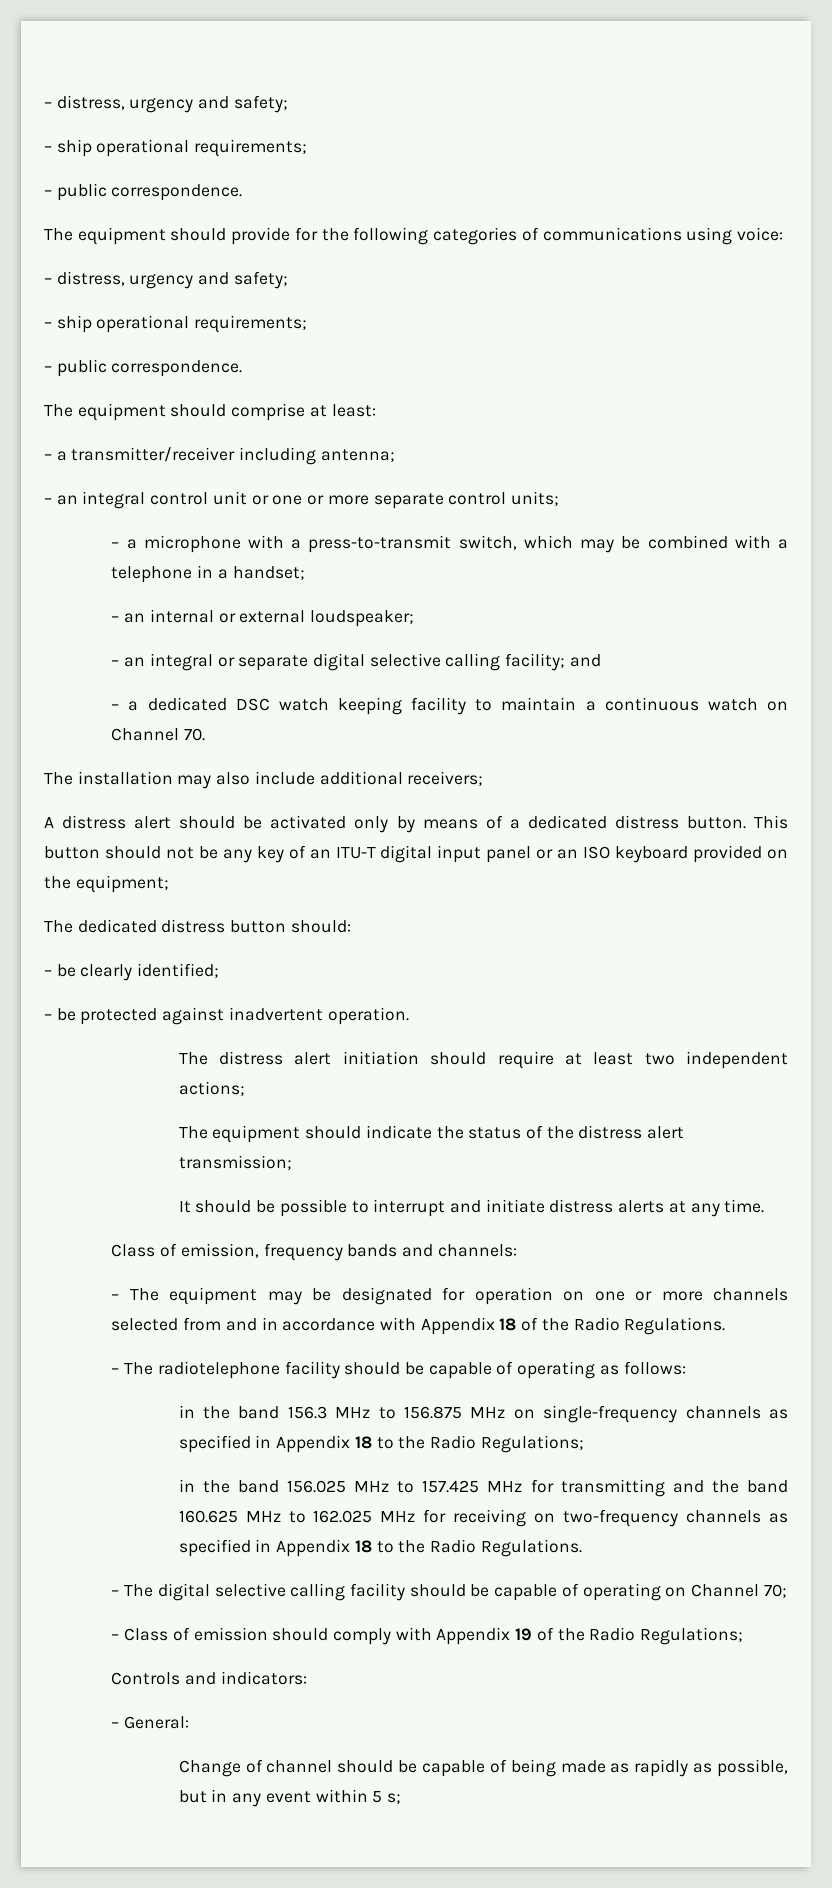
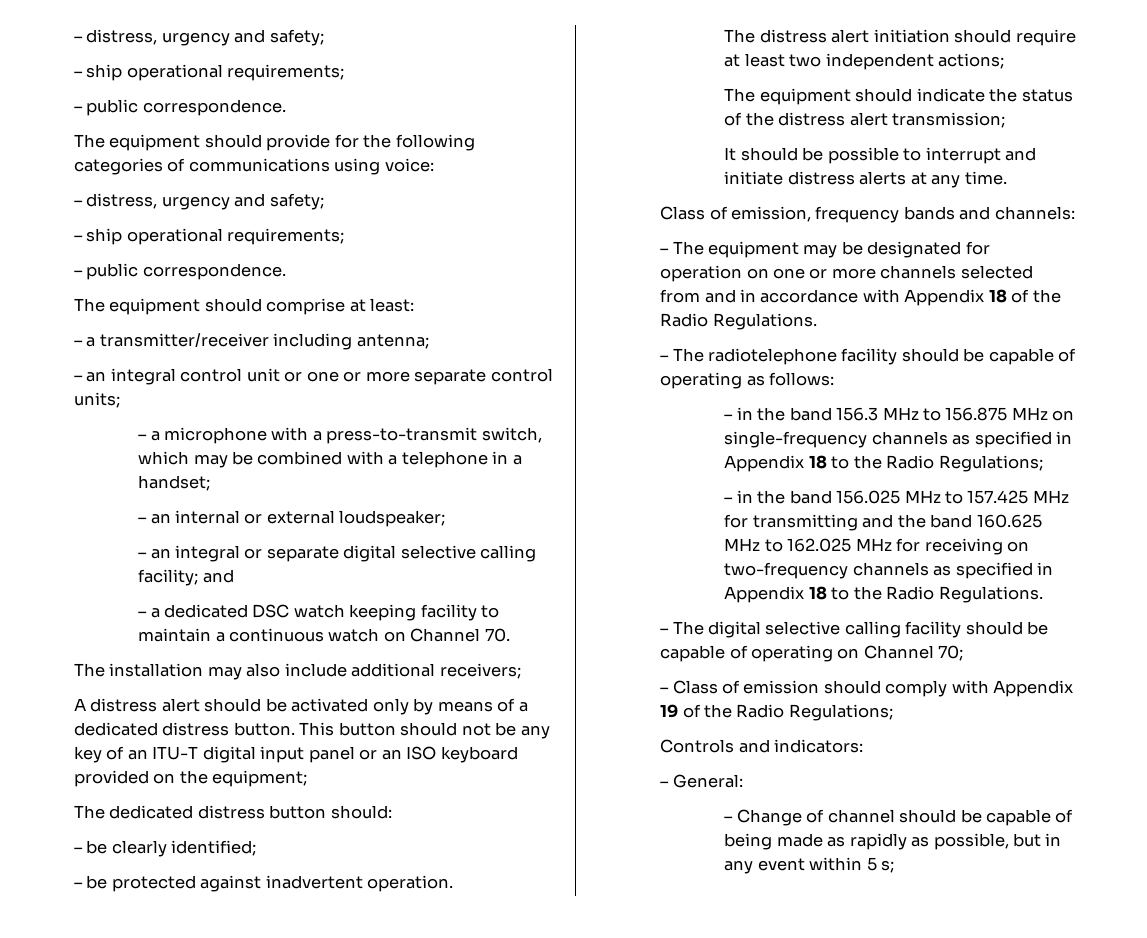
- in the band 156.3 MHz to 156.875 MHz on single-frequency channels as specified in Appendix 18 to the Radio Regulations;
+ – in the band 156.3 MHz to 156.875 MHz on single-frequency channels as specified in Appendix 18 to the Radio Regulations;
- in the band 156.025 MHz to 157.425 MHz for transmitting and the band 160.625 MHz to 162.025 MHz for receiving on two-frequency channels as specified in Appendix 18 to the Radio Regulations.
+ – in the band 156.025 MHz to 157.425 MHz for transmitting and the band 160.625 MHz to 162.025 MHz for receiving on two-frequency channels as specified in Appendix 18 to the Radio Regulations.
- Change of channel should be capable of being made as rapidly as possible, but in any event within 5 s;
+ – Change of channel should be capable of being made as rapidly as possible, but in any event within 5 s;

